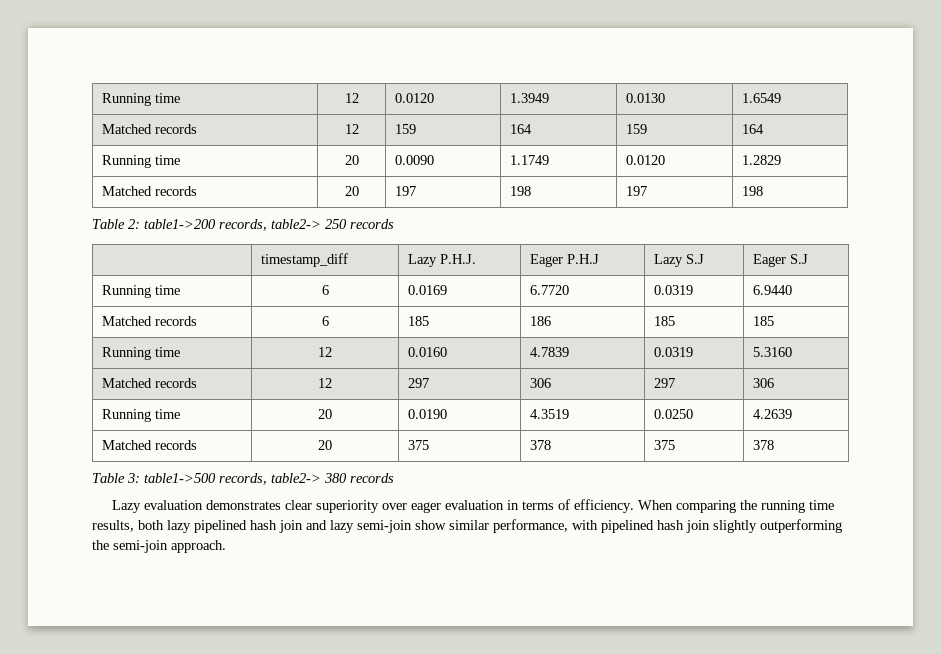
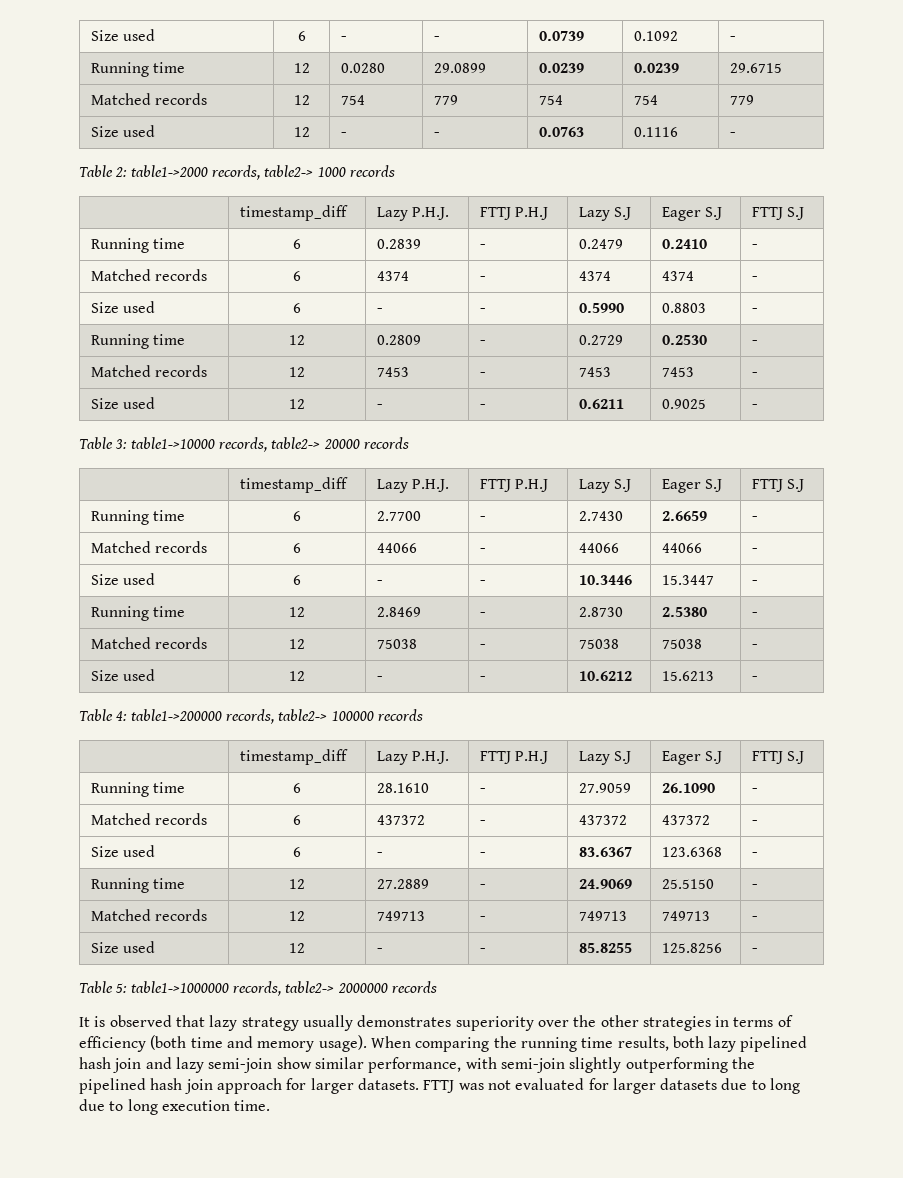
- Running time | 12 | 0.0120 | 1.3949 | 0.0130 | 1.6549
- Matched records | 12 | 159 | 164 | 159 | 164
- Running time | 20 | 0.0090 | 1.1749 | 0.0120 | 1.2829
- Matched records | 20 | 197 | 198 | 197 | 198
+ Size used | 6 | - | - | 0.0739 | 0.1092 | -
+ Running time | 12 | 0.0280 | 29.0899 | 0.0239 | 0.0239 | 29.6715
+ Matched records | 12 | 754 | 779 | 754 | 754 | 779
+ Size used | 12 | - | - | 0.0763 | 0.1116 | -
- Table 2: table1->200 records, table2-> 250 records
- | timestamp_diff | Lazy P.H.J. | Eager P.H.J | Lazy S.J | Eager S.J
- Running time | 6 | 0.0169 | 6.7720 | 0.0319 | 6.9440
- Matched records | 6 | 185 | 186 | 185 | 185
- Running time | 12 | 0.0160 | 4.7839 | 0.0319 | 5.3160
- Matched records | 12 | 297 | 306 | 297 | 306
- Running time | 20 | 0.0190 | 4.3519 | 0.0250 | 4.2639
- Matched records | 20 | 375 | 378 | 375 | 378
- Table 3: table1->500 records, table2-> 380 records
- Lazy evaluation demonstrates clear superiority over eager evaluation in terms of efficiency.
+ Table 2: table1->2000 records, table2-> 1000 records
+ | timestamp_diff | Lazy P.H.J. | FTTJ P.H.J | Lazy S.J | Eager S.J | FTTJ S.J
+ Running time | 6 | 0.2839 | - | 0.2479 | 0.2410 | -
+ Matched records | 6 | 4374 | - | 4374 | 4374 | -
+ Size used | 6 | - | - | 0.5990 | 0.8803 | -
+ Running time | 12 | 0.2809 | - | 0.2729 | 0.2530 | -
+ Matched records | 12 | 7453 | - | 7453 | 7453 | -
+ Size used | 12 | - | - | 0.6211 | 0.9025 | -
+ Table 3: table1->10000 records, table2-> 20000 records
+ | timestamp_diff | Lazy P.H.J. | FTTJ P.H.J | Lazy S.J | Eager S.J | FTTJ S.J
+ Running time | 6 | 2.7700 | - | 2.7430 | 2.6659 | -
+ Matched records | 6 | 44066 | - | 44066 | 44066 | -
+ Size used | 6 | - | - | 10.3446 | 15.3447 | -
+ Running time | 12 | 2.8469 | - | 2.8730 | 2.5380 | -
+ Matched records | 12 | 75038 | - | 75038 | 75038 | -
+ Size used | 12 | - | - | 10.6212 | 15.6213 | -
+ Table 4: table1->200000 records, table2-> 100000 records
+ | timestamp_diff | Lazy P.H.J. | FTTJ P.H.J | Lazy S.J | Eager S.J | FTTJ S.J
+ Running time | 6 | 28.1610 | - | 27.9059 | 26.1090 | -
+ Matched records | 6 | 437372 | - | 437372 | 437372 | -
+ Size used | 6 | - | - | 83.6367 | 123.6368 | -
+ Running time | 12 | 27.2889 | - | 24.9069 | 25.5150 | -
+ Matched records | 12 | 749713 | - | 749713 | 749713 | -
+ Size used | 12 | - | - | 85.8255 | 125.8256 | -
+ Table 5: table1->1000000 records, table2-> 2000000 records
+ It is observed that lazy strategy usually demonstrates superiority over the other strategies in terms of efficiency (both time and memory usage).
- When comparing the running time results, both lazy pipelined hash join and lazy semi-join show similar performance, with pipelined hash join slightly outperforming the semi-join approach.
+ When comparing the running time results, both lazy pipelined hash join and lazy semi-join show similar performance, with semi-join slightly outperforming the pipelined hash join approach for larger datasets. FTTJ was not evaluated for larger datasets due to long due to long execution time.

